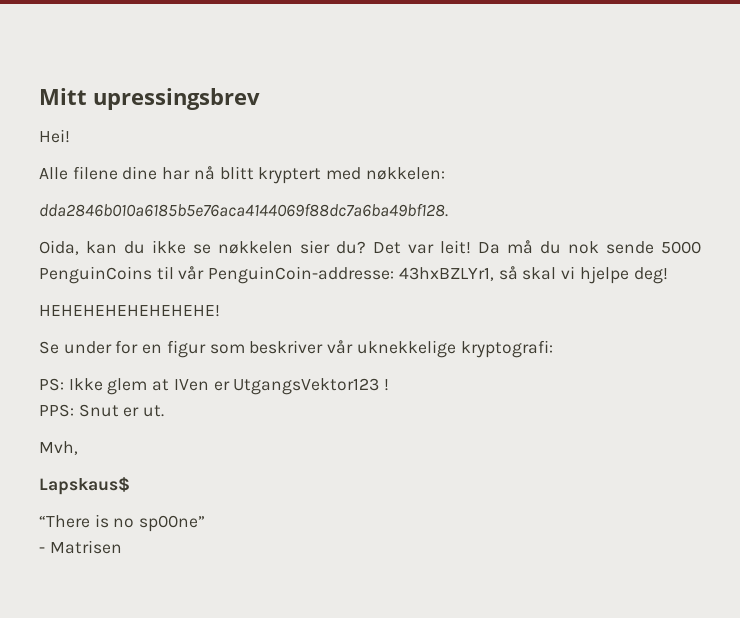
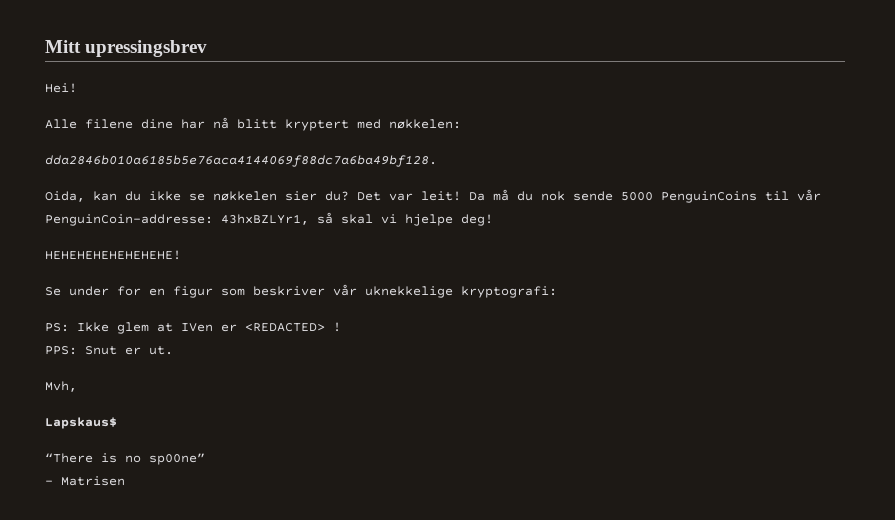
- PS: Ikke glem at IVen er UtgangsVektor123 !
+ PS: Ikke glem at IVen er <REDACTED> !

